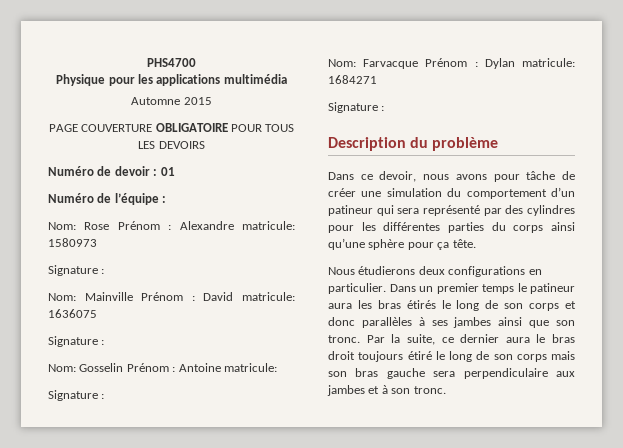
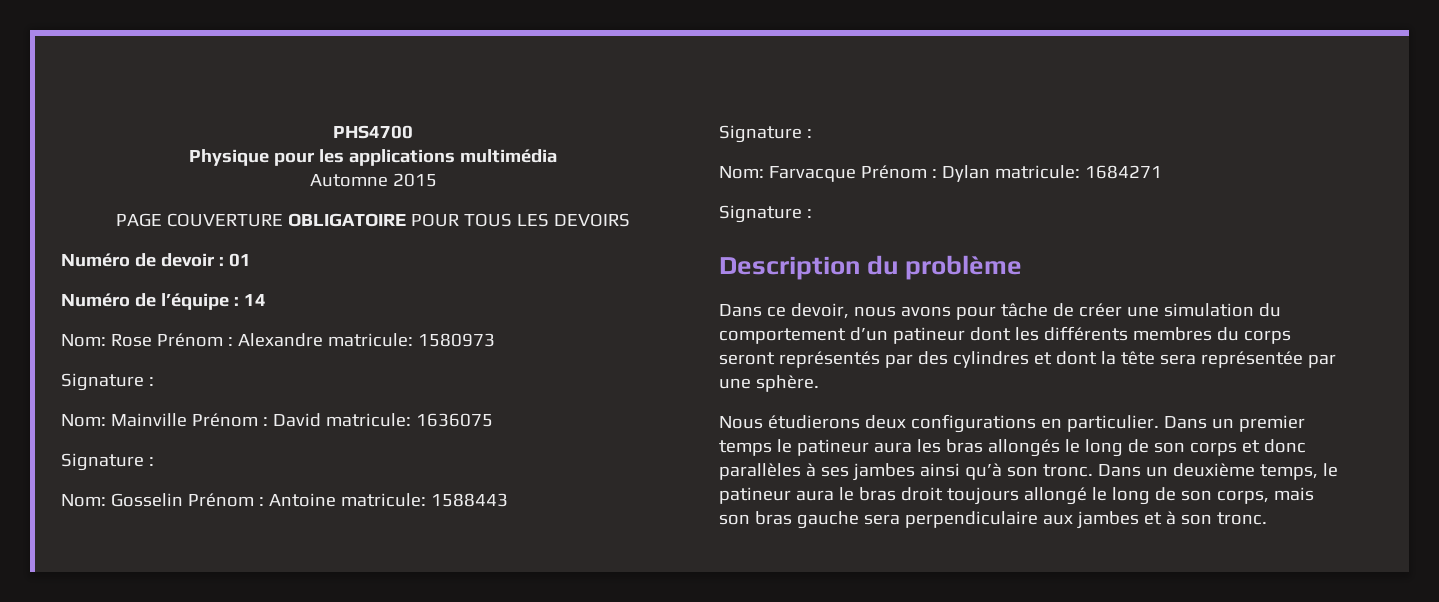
- Numéro de l’équipe :
+ Numéro de l’équipe : 14
- Nom: Gosselin Prénom : Antoine matricule:
+ Nom: Gosselin Prénom : Antoine matricule: 1588443
- Dans ce devoir, nous avons pour tâche de créer une simulation du comportement d’un patineur qui sera représenté par des cylindres pour les différentes parties du corps ainsi qu’une sphère pour ça tête.
+ Dans ce devoir, nous avons pour tâche de créer une simulation du comportement d’un patineur dont les différents membres du corps seront représentés par des cylindres et dont la tête sera représentée par une sphère.
- Dans un premier temps le patineur aura les bras étirés le long de son corps et donc parallèles à ses jambes ainsi que son tronc. Par la suite, ce dernier aura le bras droit toujours étiré le long de son corps mais son bras gauche sera perpendiculaire aux jambes et à son tronc.
+ Dans un premier temps le patineur aura les bras allongés le long de son corps et donc parallèles à ses jambes ainsi qu’à son tronc. Dans un deuxième temps, le patineur aura le bras droit toujours allongé le long de son corps, mais son bras gauche sera perpendiculaire aux jambes et à son tronc.

